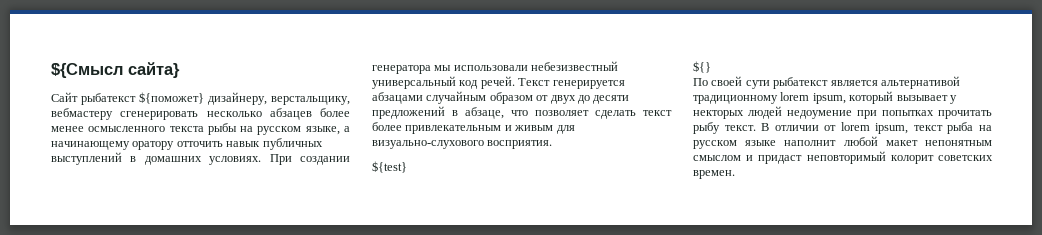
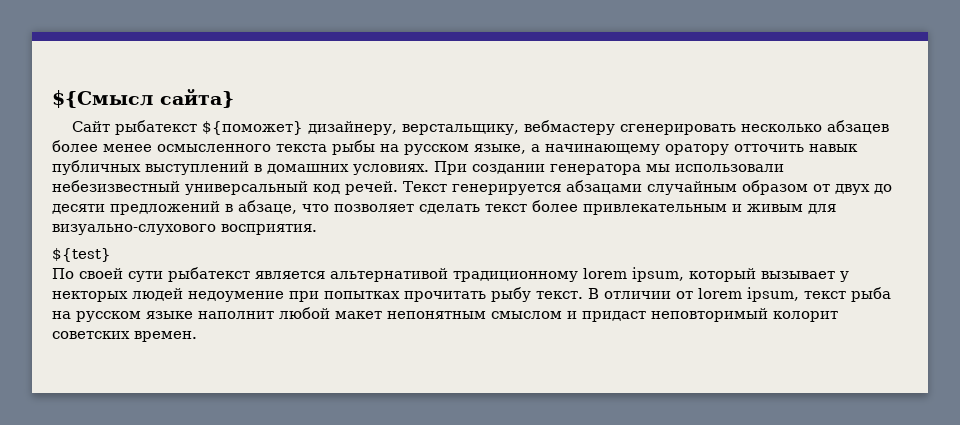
- ${}

